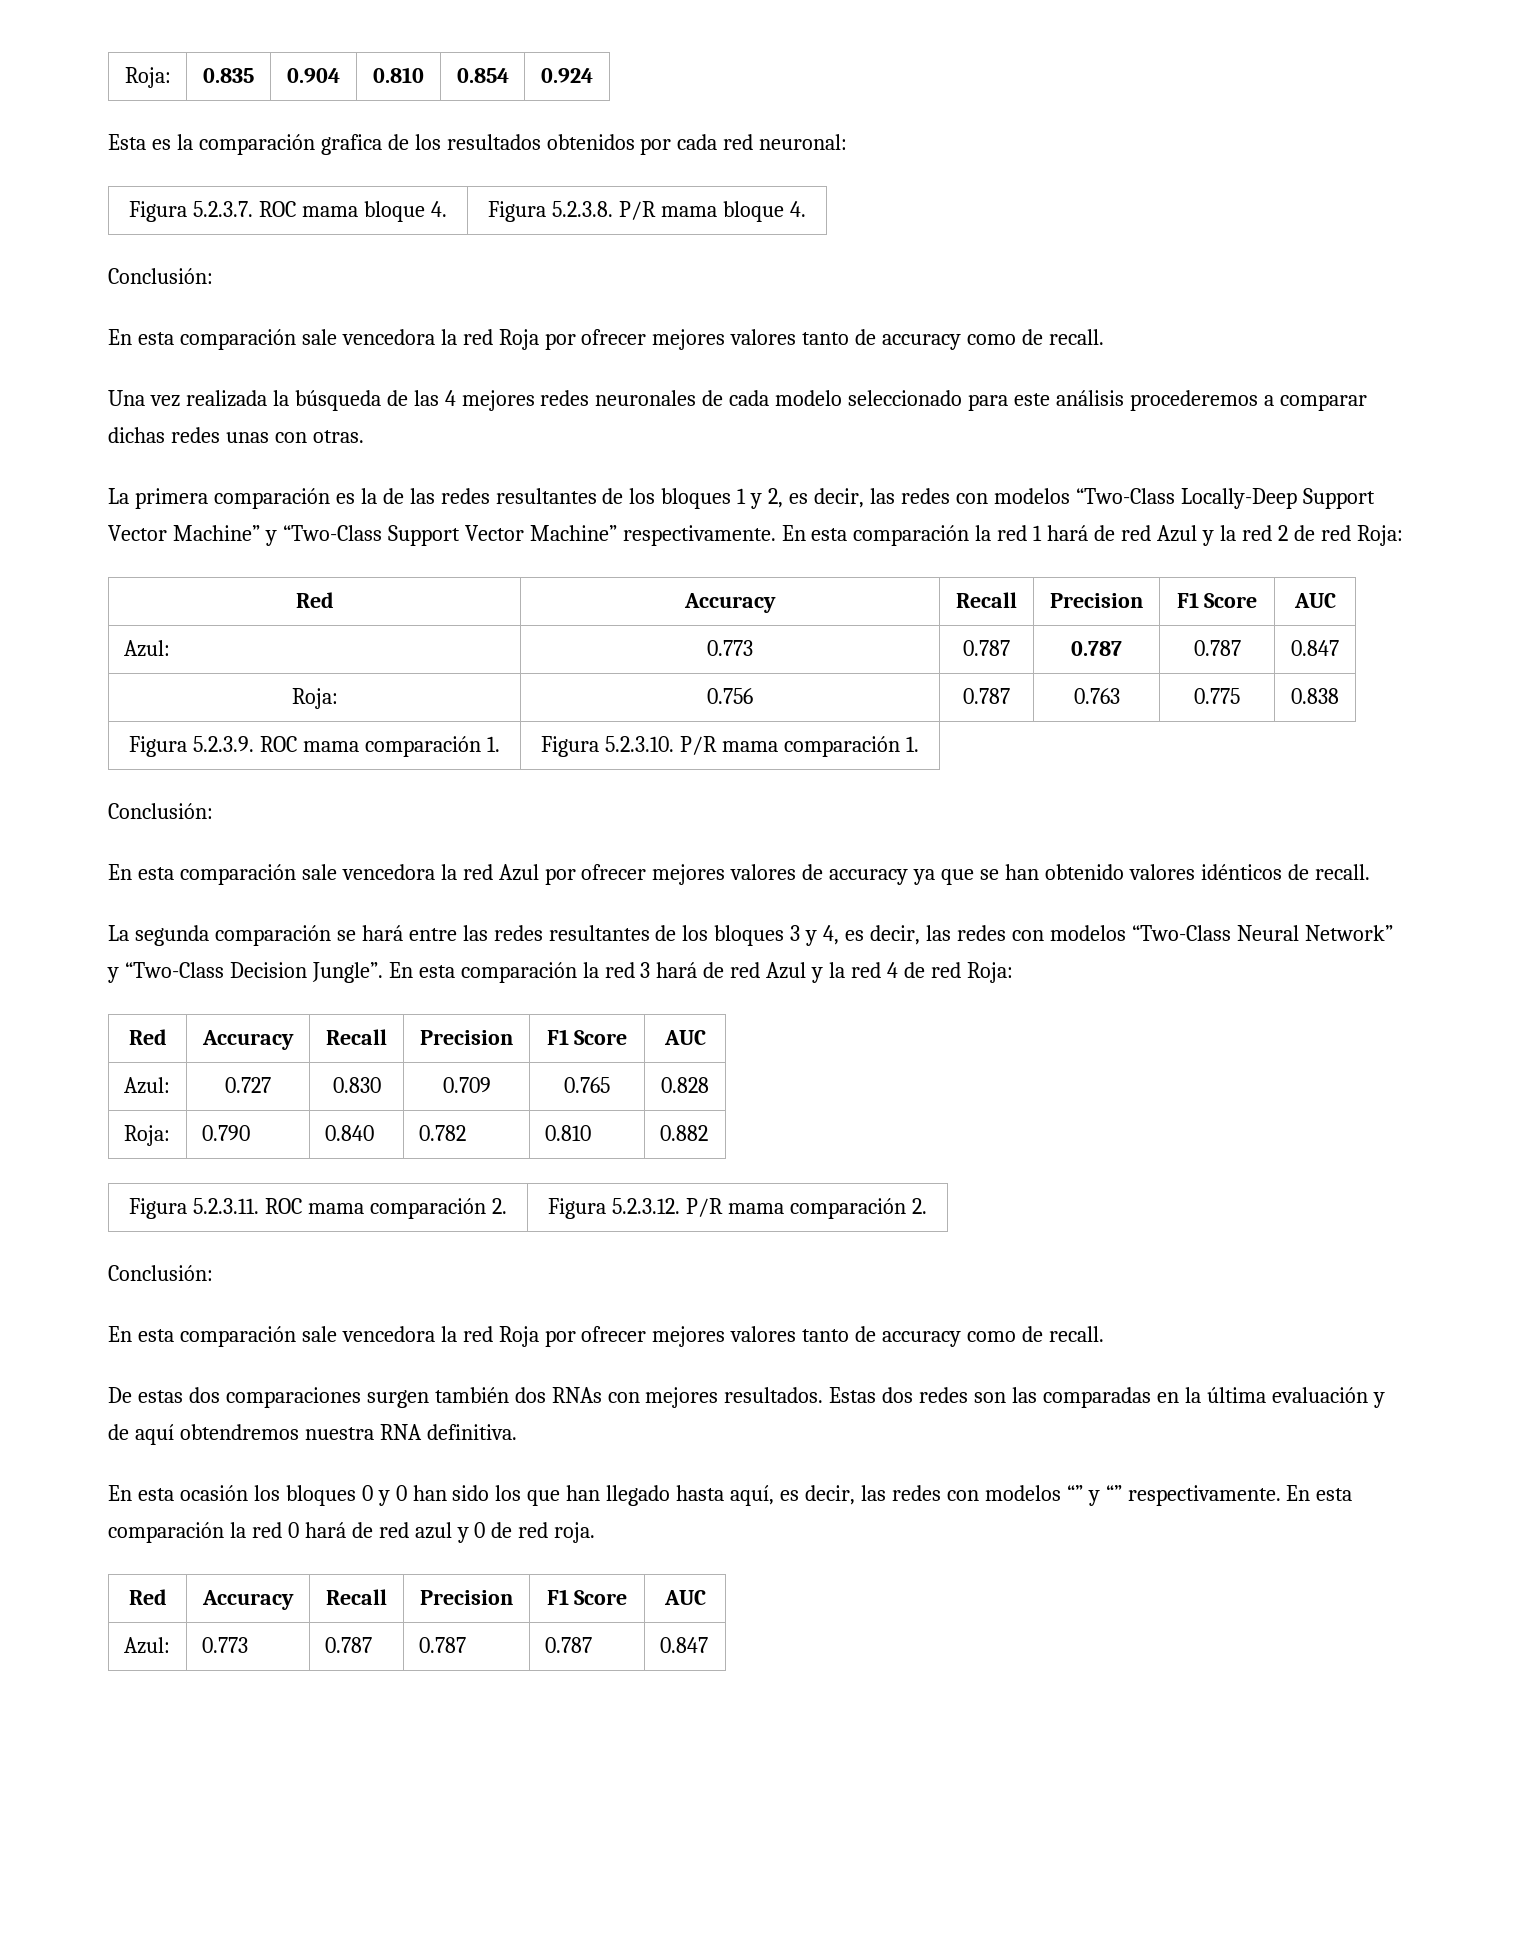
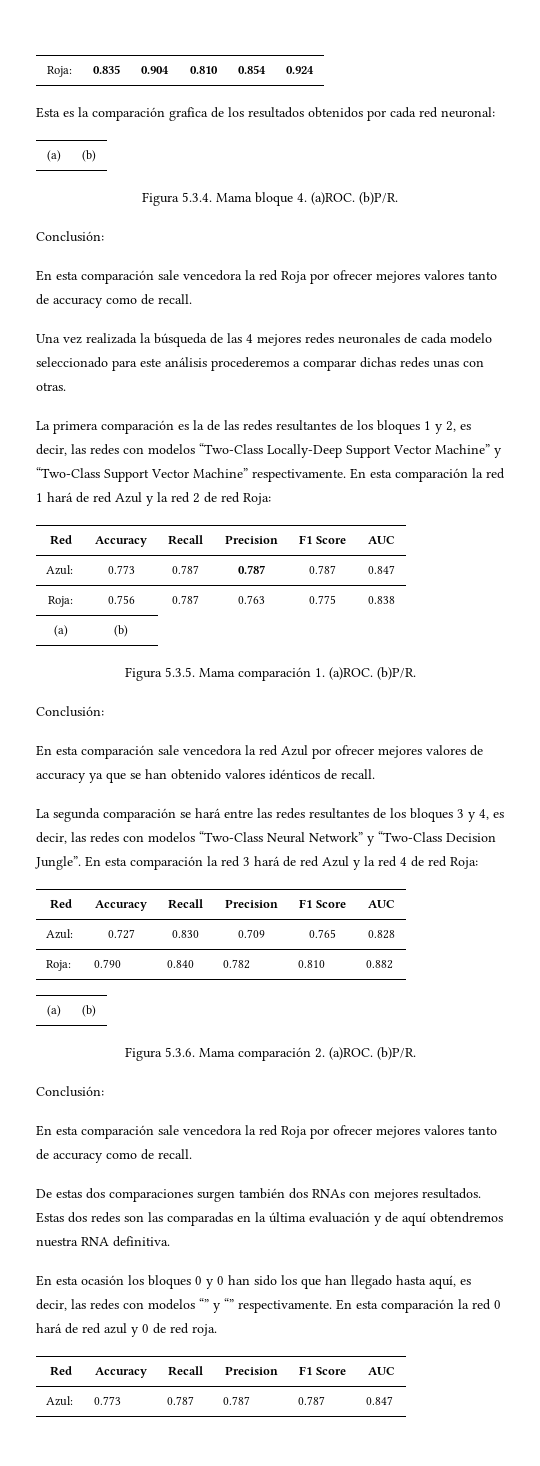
  Esta es la comparación grafica de los resultados obtenidos por cada red neuronal:
- Figura 5.2.3.7. ROC mama bloque 4. | Figura 5.2.3.8. P/R mama bloque 4.
+ (a) | (b)
+ Figura 5.3.4. Mama bloque 4. (a)ROC. (b)P/R.
  Roja: | 0.756 | 0.787 | 0.763 | 0.775 | 0.838
- Figura 5.2.3.9. ROC mama comparación 1. | Figura 5.2.3.10. P/R mama comparación 1.
+ (a) | (b)
+ Figura 5.3.5. Mama comparación 1. (a)ROC. (b)P/R.
  Roja: | 0.790 | 0.840 | 0.782 | 0.810 | 0.882
- Figura 5.2.3.11. ROC mama comparación 2. | Figura 5.2.3.12. P/R mama comparación 2.
+ (a) | (b)
+ Figura 5.3.6. Mama comparación 2. (a)ROC. (b)P/R.

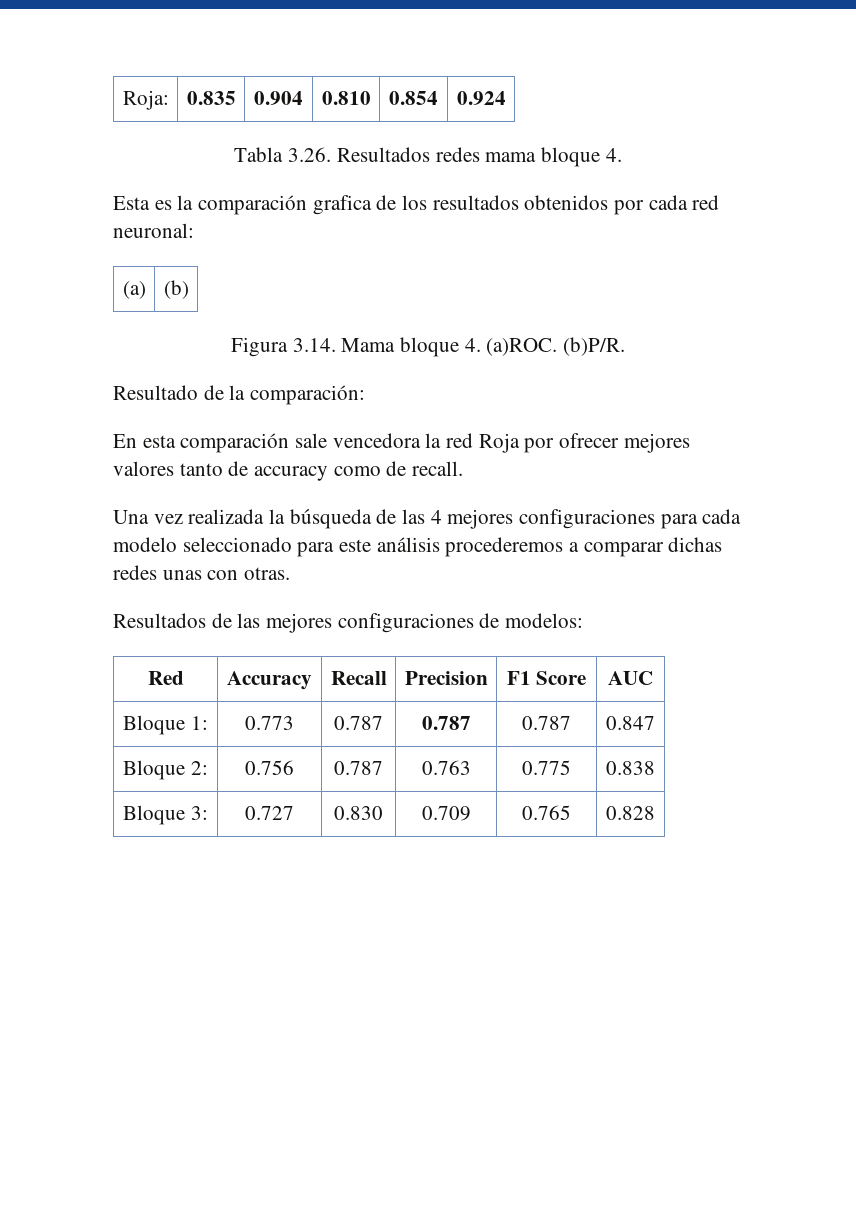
+ Tabla 3.26. Resultados redes mama bloque 4.
- Figura 5.3.4. Mama bloque 4. (a)ROC. (b)P/R.
- Conclusión:
+ Figura 3.14. Mama bloque 4. (a)ROC. (b)P/R.
+ Resultado de la comparación:
- Una vez realizada la búsqueda de las 4 mejores redes neuronales de cada modelo seleccionado para este análisis procederemos a comparar dichas redes unas con otras.
+ Una vez realizada la búsqueda de las 4 mejores configuraciones para cada modelo seleccionado para este análisis procederemos a comparar dichas redes unas con otras.
- La primera comparación es la de las redes resultantes de los bloques 1 y 2, es decir, las redes con modelos “Two-Class Locally-Deep Support Vector Machine” y “Two-Class Support Vector Machine” respectivamente. En esta comparación la red 1 hará de red Azul y la red 2 de red Roja:
+ Resultados de las mejores configuraciones de modelos:
  Red | Accuracy | Recall | Precision | F1 Score | AUC
- Azul: | 0.773 | 0.787 | 0.787 | 0.787 | 0.847
+ Bloque 1: | 0.773 | 0.787 | 0.787 | 0.787 | 0.847
- Roja: | 0.756 | 0.787 | 0.763 | 0.775 | 0.838
- (a) | (b)
- Figura 5.3.5. Mama comparación 1. (a)ROC. (b)P/R.
- Conclusión:
- En esta comparación sale vencedora la red Azul por ofrecer mejores valores de accuracy ya que se han obtenido valores idénticos de recall.
- La segunda comparación se hará entre las redes resultantes de los bloques 3 y 4, es decir, las redes con modelos “Two-Class Neural Network” y “Two-Class Decision Jungle”. En esta comparación la red 3 hará de red Azul y la red 4 de red Roja:
- Red | Accuracy | Recall | Precision | F1 Score | AUC
- Azul: | 0.727 | 0.830 | 0.709 | 0.765 | 0.828
+ Bloque 2: | 0.756 | 0.787 | 0.763 | 0.775 | 0.838
+ Bloque 3: | 0.727 | 0.830 | 0.709 | 0.765 | 0.828
- Roja: | 0.790 | 0.840 | 0.782 | 0.810 | 0.882
- (a) | (b)
- Figura 5.3.6. Mama comparación 2. (a)ROC. (b)P/R.
- Conclusión:
- En esta comparación sale vencedora la red Roja por ofrecer mejores valores tanto de accuracy como de recall.
- De estas dos comparaciones surgen también dos RNAs con mejores resultados. Estas dos redes son las comparadas en la última evaluación y de aquí obtendremos nuestra RNA definitiva.
- En esta ocasión los bloques 0 y 0 han sido los que han llegado hasta aquí, es decir, las redes con modelos “” y “” respectivamente. En esta comparación la red 0 hará de red azul y 0 de red roja.
- Red | Accuracy | Recall | Precision | F1 Score | AUC
- Azul: | 0.773 | 0.787 | 0.787 | 0.787 | 0.847

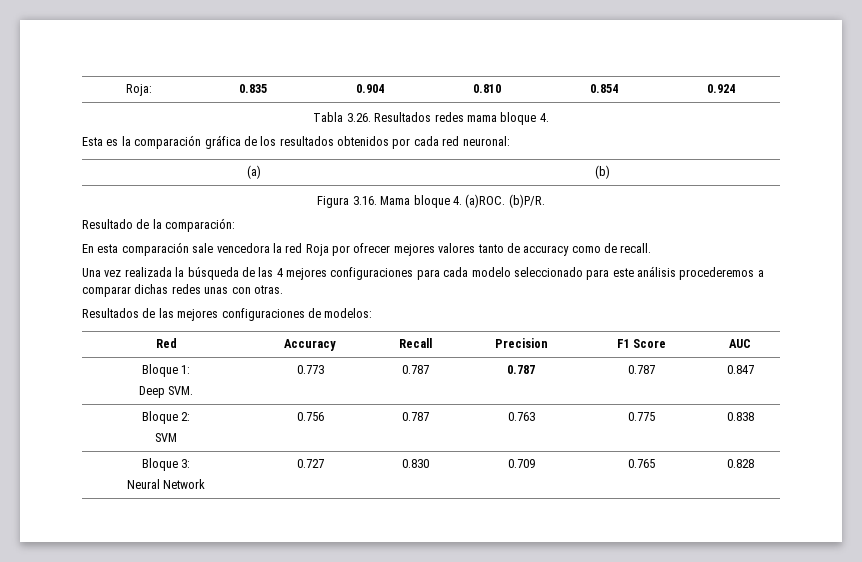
- Esta es la comparación grafica de los resultados obtenidos por cada red neuronal:
+ Esta es la comparación gráfica de los resultados obtenidos por cada red neuronal:
- Figura 3.14. Mama bloque 4. (a)ROC.
+ Figura 3.16. Mama bloque 4. (a)ROC.
- Bloque 1: | 0.773 | 0.787 | 0.787 | 0.787 | 0.847
+ Bloque 1:
+ Deep SVM. | 0.773 | 0.787 | 0.787 | 0.787 | 0.847
- Bloque 2: | 0.756 | 0.787 | 0.763 | 0.775 | 0.838
+ Bloque 2:
+ SVM | 0.756 | 0.787 | 0.763 | 0.775 | 0.838
- Bloque 3: | 0.727 | 0.830 | 0.709 | 0.765 | 0.828
+ Bloque 3:
+ Neural Network | 0.727 | 0.830 | 0.709 | 0.765 | 0.828

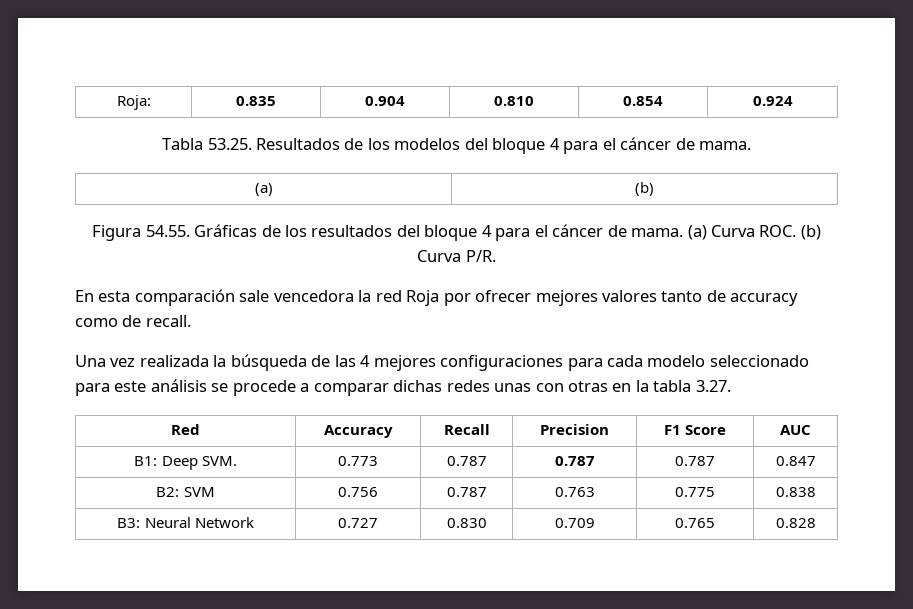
- Tabla 3.26. Resultados redes mama bloque 4.
- Esta es la comparación gráfica de los resultados obtenidos por cada red neuronal:
+ Tabla 53.25. Resultados de los modelos del bloque 4 para el cáncer de mama.
  (a) | (b)
- Figura 3.16. Mama bloque 4. (a)ROC. (b)P/R.
- Resultado de la comparación:
+ Figura 54.55. Gráficas de los resultados del bloque 4 para el cáncer de mama. (a) Curva ROC. (b) Curva P/R.
- Una vez realizada la búsqueda de las 4 mejores configuraciones para cada modelo seleccionado para este análisis procederemos a comparar dichas redes unas con otras.
- Resultados de las mejores configuraciones de modelos:
+ Una vez realizada la búsqueda de las 4 mejores configuraciones para cada modelo seleccionado para este análisis se procede a comparar dichas redes unas con otras en la tabla 3.27.
- Bloque 1:
- Deep SVM. | 0.773 | 0.787 | 0.787 | 0.787 | 0.847
+ B1: Deep SVM. | 0.773 | 0.787 | 0.787 | 0.787 | 0.847
- Bloque 2:
- SVM | 0.756 | 0.787 | 0.763 | 0.775 | 0.838
+ B2: SVM | 0.756 | 0.787 | 0.763 | 0.775 | 0.838
- Bloque 3:
- Neural Network | 0.727 | 0.830 | 0.709 | 0.765 | 0.828
+ B3: Neural Network | 0.727 | 0.830 | 0.709 | 0.765 | 0.828

